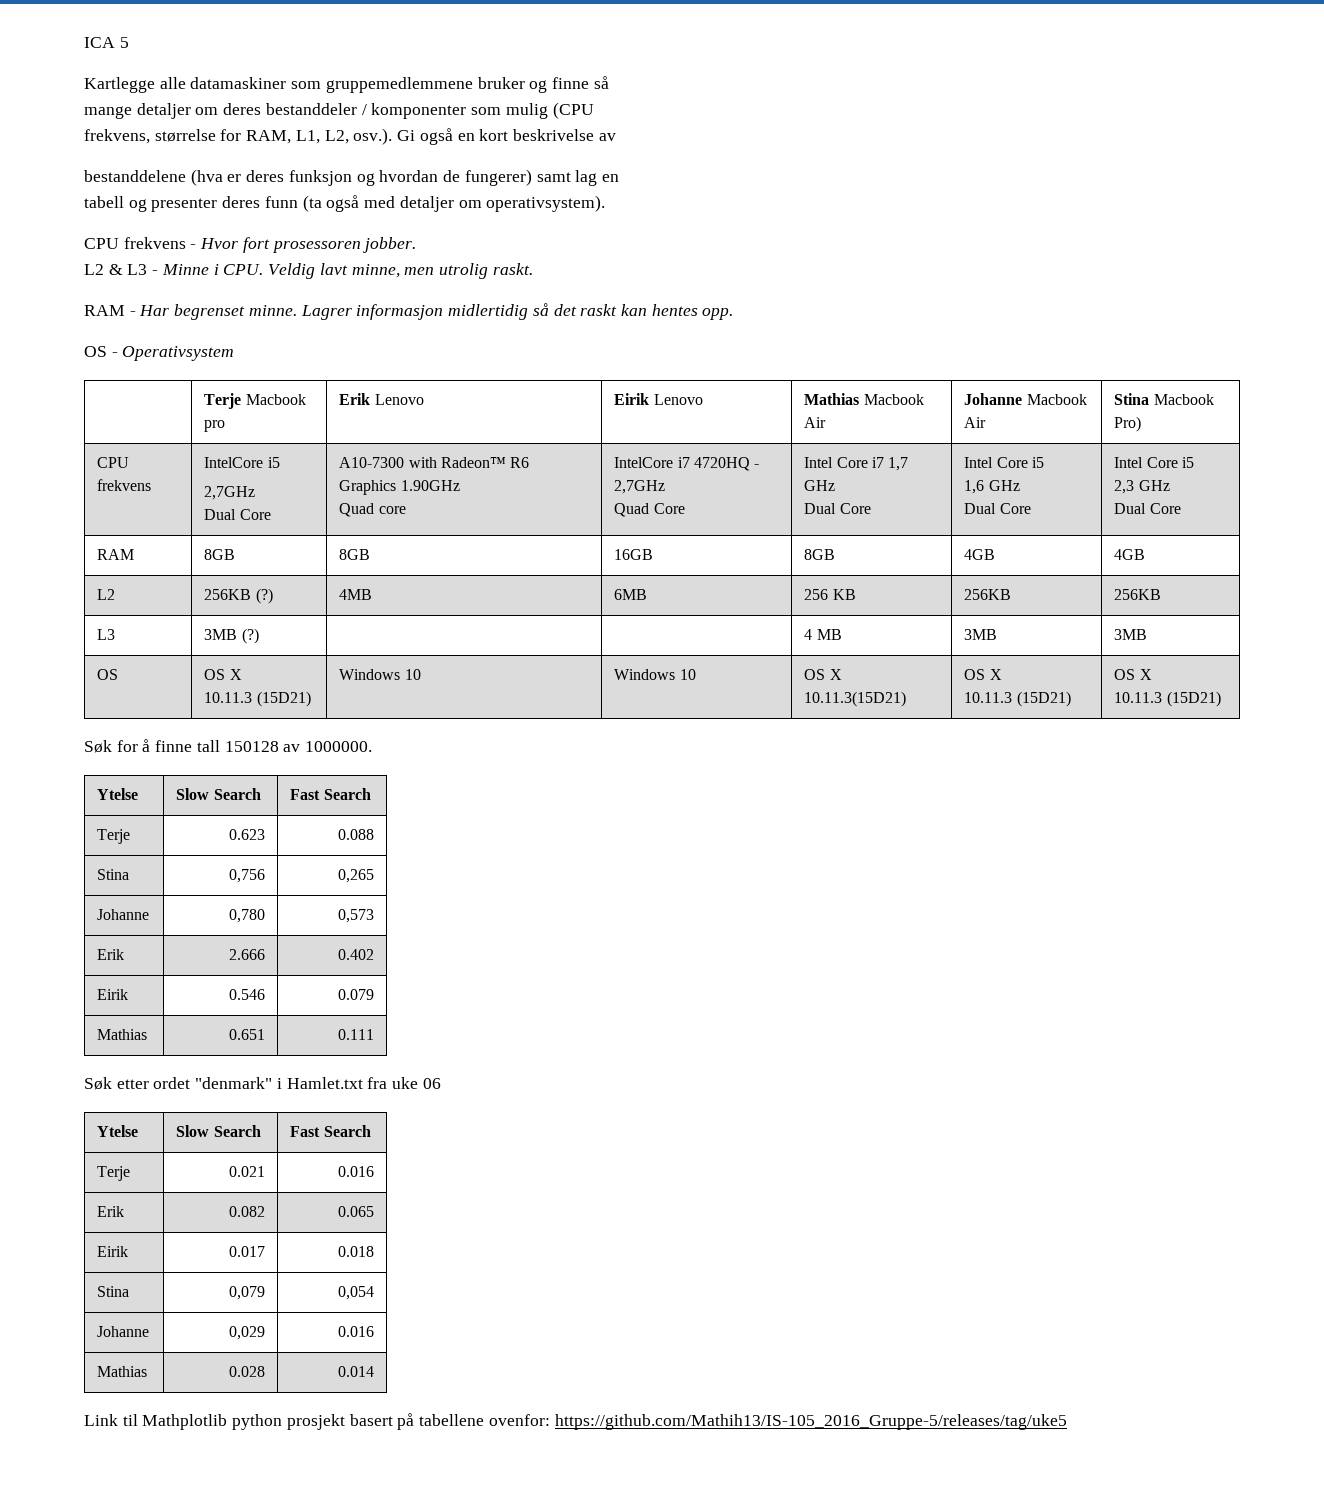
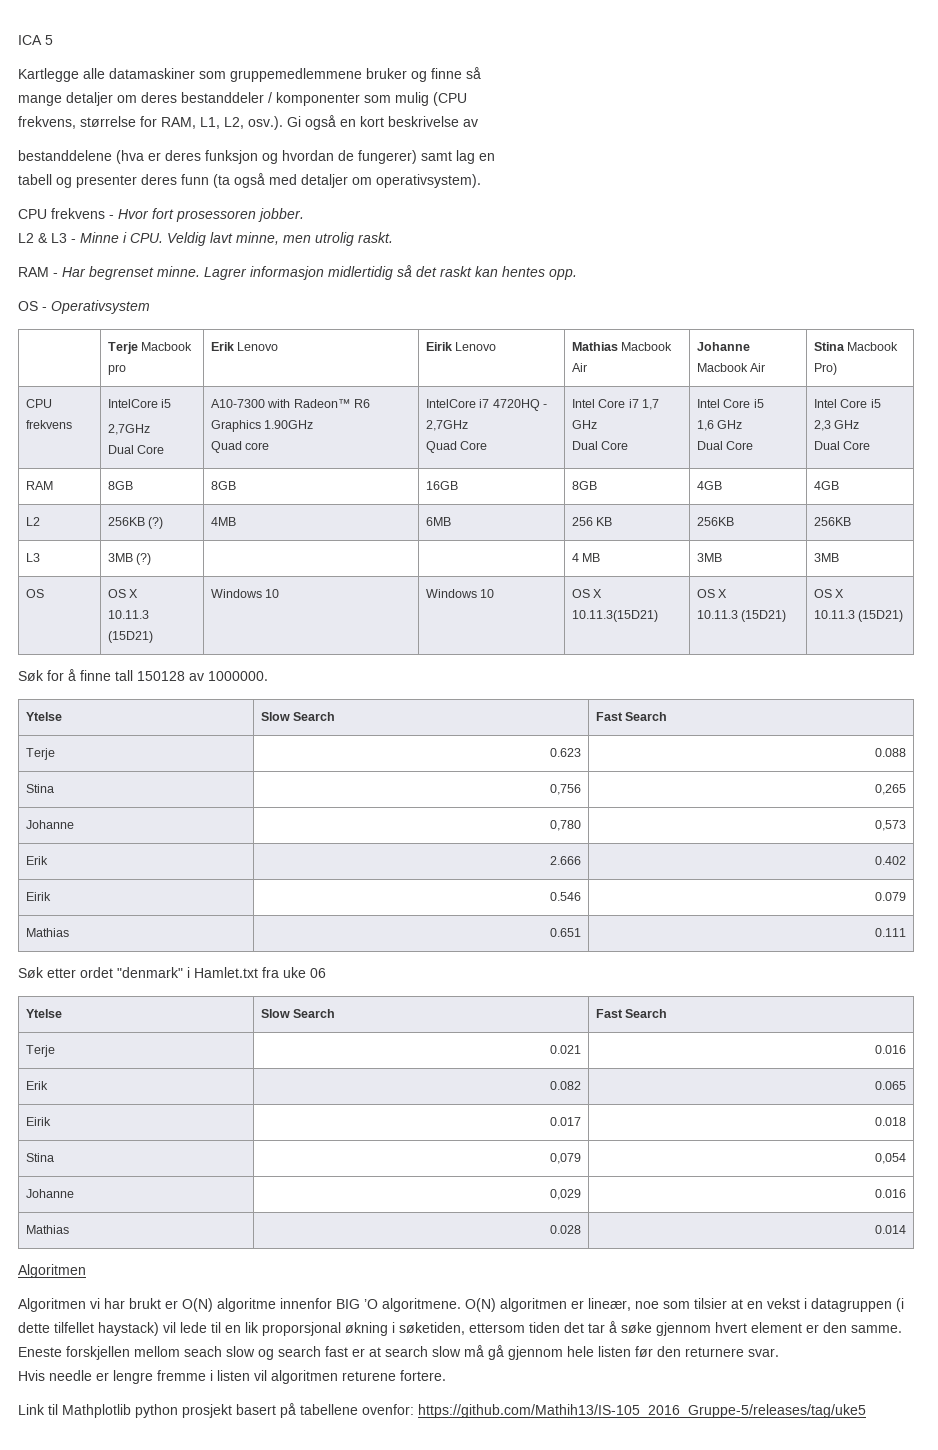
  Mathias | 0.028 | 0.014
+ Algoritmen
+ Algoritmen vi har brukt er O(N) algoritme innenfor BIG ’O algoritmene. O(N) algoritmen er lineær, noe som tilsier at en vekst i datagruppen (i dette tilfellet haystack) vil lede til en lik proporsjonal økning i søketiden, ettersom tiden det tar å søke gjennom hvert element er den samme. Eneste forskjellen mellom seach slow og search fast er at search slow må gå gjennom hele listen før den returnere svar.
+ Hvis needle er lengre fremme i listen vil algoritmen returene fortere.

